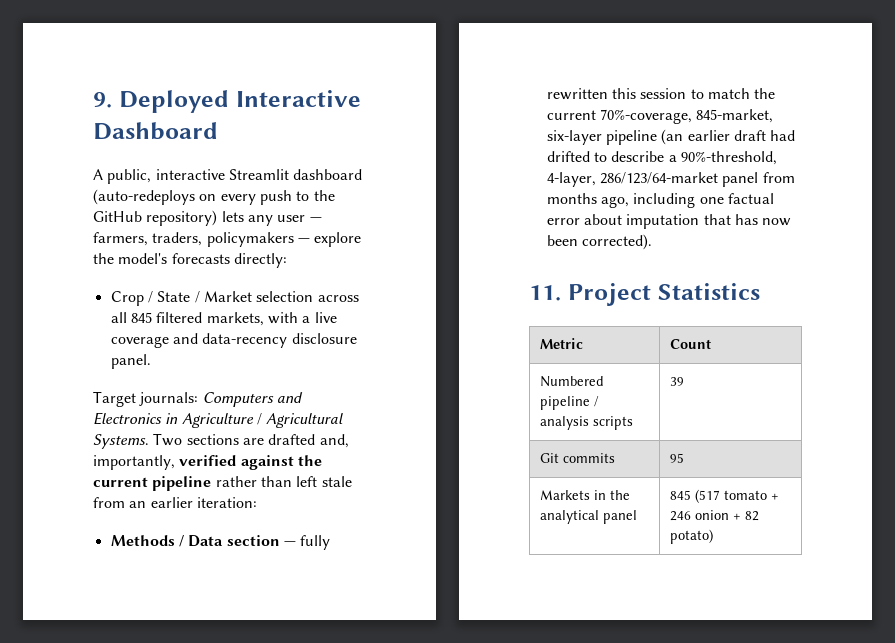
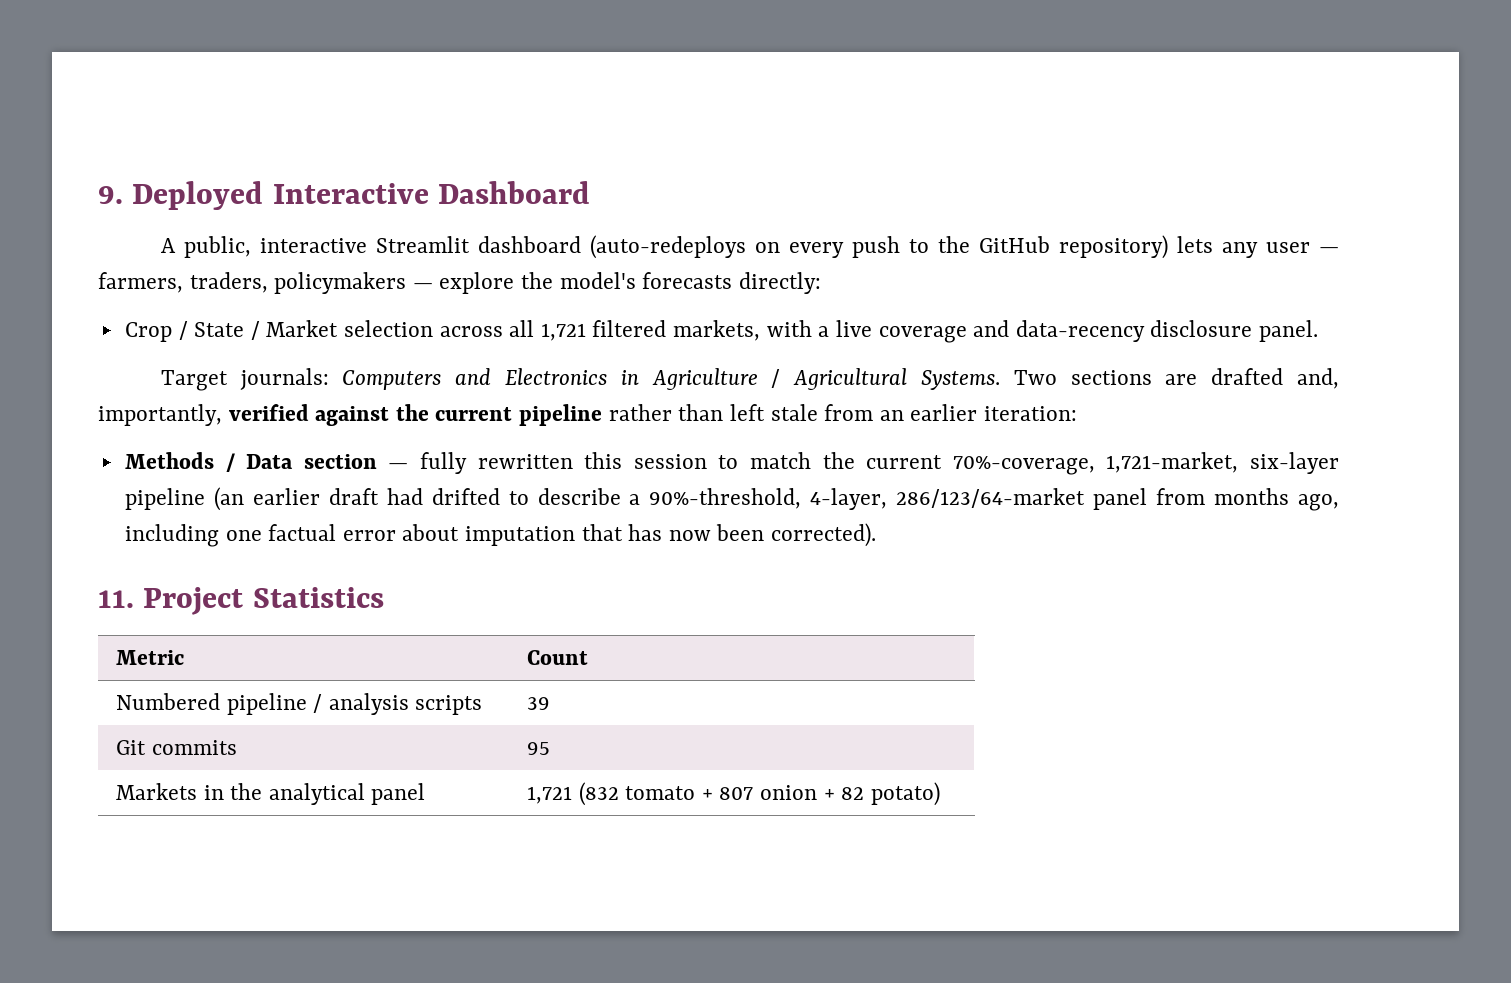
- Crop / State / Market selection across all 845 filtered markets, with a live coverage and data-recency disclosure panel.
+ Crop / State / Market selection across all 1,721 filtered markets, with a live coverage and data-recency disclosure panel.
- Methods / Data section — fully rewritten this session to match the current 70%-coverage, 845-market, six-layer pipeline (an earlier draft had drifted to describe a 90%-threshold, 4-layer, 286/123/64-market panel from months ago, including one factual error about imputation that has now been corrected).
+ Methods / Data section — fully rewritten this session to match the current 70%-coverage, 1,721-market, six-layer pipeline (an earlier draft had drifted to describe a 90%-threshold, 4-layer, 286/123/64-market panel from months ago, including one factual error about imputation that has now been corrected).
- Markets in the analytical panel | 845 (517 tomato + 246 onion + 82 potato)
+ Markets in the analytical panel | 1,721 (832 tomato + 807 onion + 82 potato)

